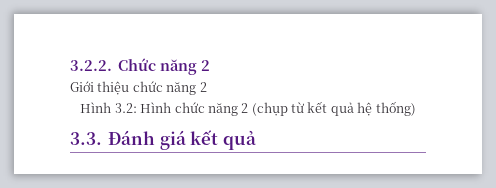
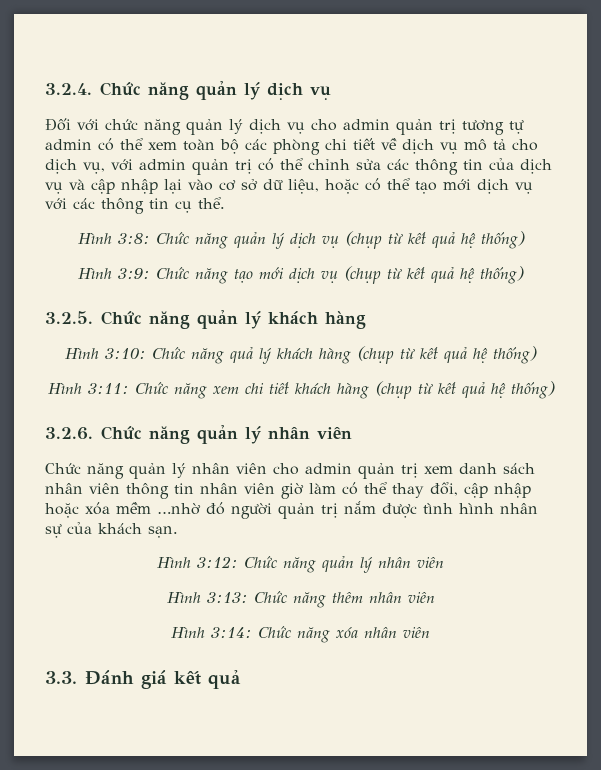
- 3.2.2. Chức năng 2
- Giới thiệu chức năng 2
- Hình 3.2: Hình chức năng 2 (chụp từ kết quả hệ thống)
+ 3.2.4. Chức năng quản lý dịch vụ
+ Đối với chức năng quản lý dịch vụ cho admin quản trị tương tự admin có thể xem toàn bộ các phòng chi tiết về dịch vụ mô tả cho dịch vụ, với admin quản trị có thể chỉnh sửa các thông tin của dịch vụ và cập nhập lại vào cơ sở dữ liệu, hoặc có thể tạo mới dịch vụ với các thông tin cụ thể.
+ Hình 3:8: Chức năng quản lý dịch vụ (chụp từ kết quả hệ thống)
+ Hình 3:9: Chức năng tạo mới dịch vụ (chụp từ kết quả hệ thống)
+ 3.2.5. Chức năng quản lý khách hàng
+ Hình 3:10: Chức năng quả lý khách hàng (chụp từ kết quả hệ thống)
+ Hình 3:11: Chức năng xem chi tiết khách hàng (chụp từ kết quả hệ thống)
+ 3.2.6. Chức năng quản lý nhân viên
+ Chức năng quản lý nhân viên cho admin quản trị xem danh sách nhân viên thông tin nhân viên giờ làm có thể thay đổi, cập nhập hoặc xóa mềm …nhờ đó người quản trị nắm được tình hình nhân sự của khách sạn.
+ Hình 3:12: Chức năng quản lý nhân viên
+ Hình 3:13: Chức năng thêm nhân viên
+ Hình 3:14: Chức năng xóa nhân viên

